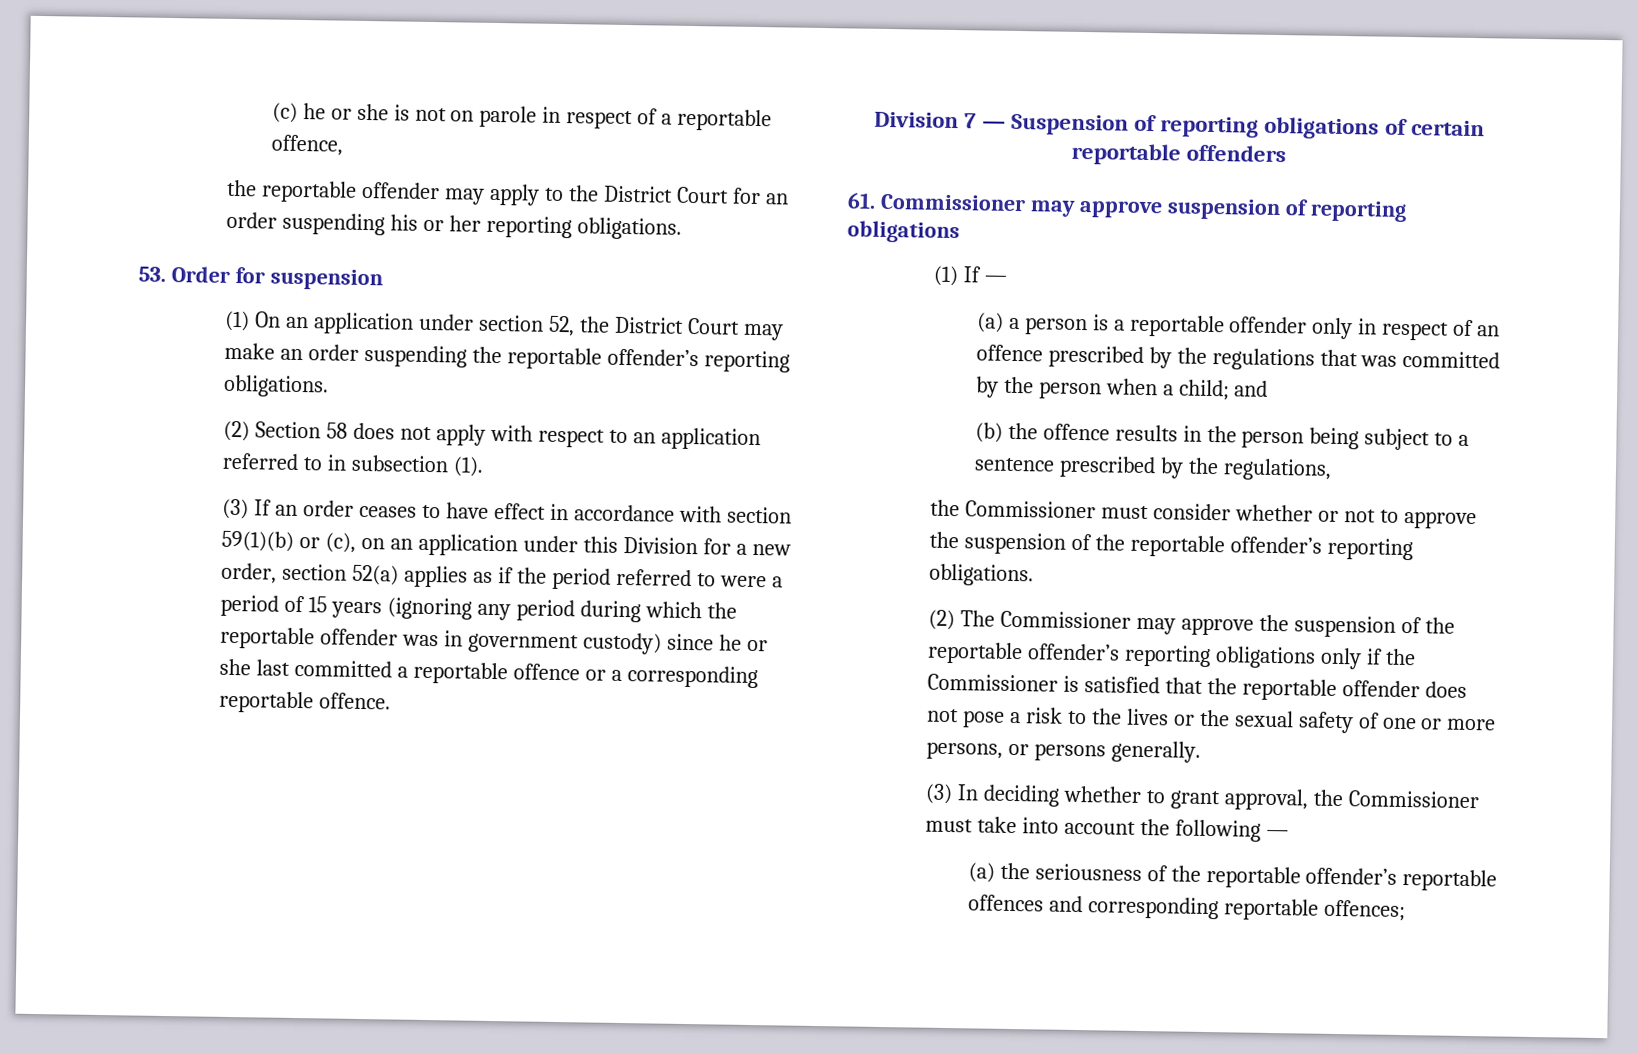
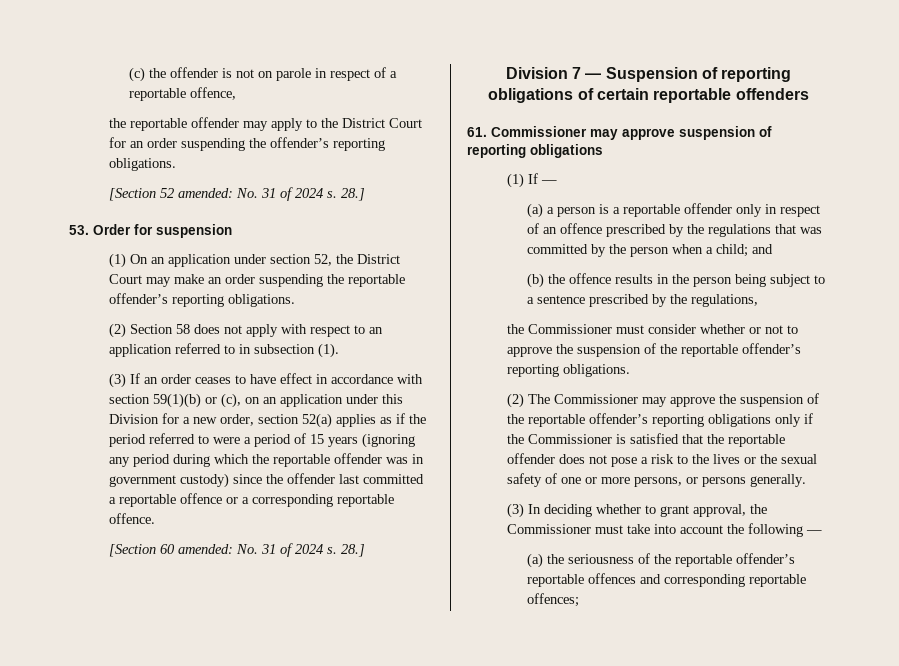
- (c) he or she is not on parole in respect of a reportable offence,
+ (c) the offender is not on parole in respect of a reportable offence,
- the reportable offender may apply to the District Court for an order suspending his or her reporting obligations.
+ the reportable offender may apply to the District Court for an order suspending the offender’s reporting obligations.
+ [Section 52 amended: No. 31 of 2024 s. 28.]
- (3) If an order ceases to have effect in accordance with section 59(1)(b) or (c), on an application under this Division for a new order, section 52(a) applies as if the period referred to were a period of 15 years (ignoring any period during which the reportable offender was in government custody) since he or she last committed a reportable offence or a corresponding reportable offence.
+ (3) If an order ceases to have effect in accordance with section 59(1)(b) or (c), on an application under this Division for a new order, section 52(a) applies as if the period referred to were a period of 15 years (ignoring any period during which the reportable offender was in government custody) since the offender last committed a reportable offence or a corresponding reportable offence.
+ [Section 60 amended: No. 31 of 2024 s. 28.]

